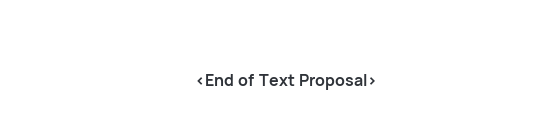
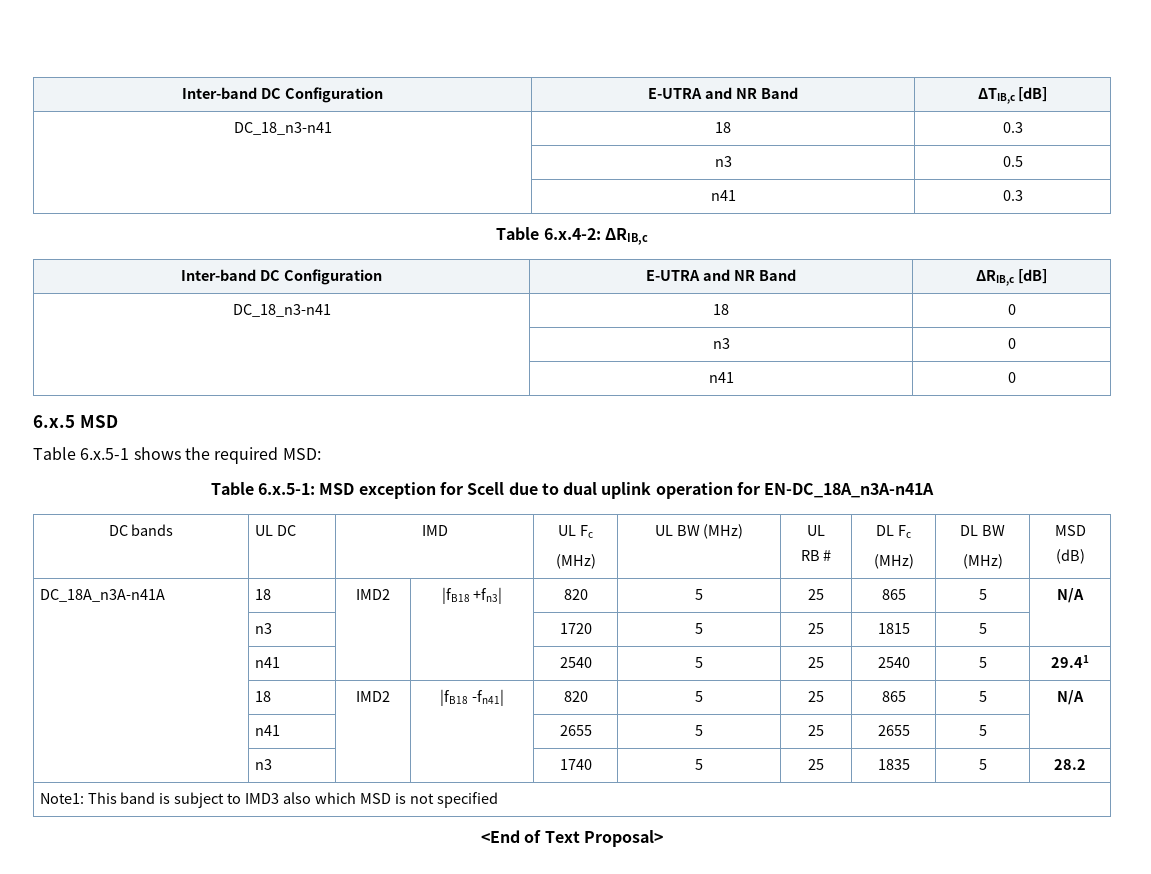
+ Inter-band DC Configuration | E-UTRA and NR Band | ΔTIB,c [dB]
+ DC_18_n3-n41 | 18 | 0.3
+ | n3 | 0.5
+ | n41 | 0.3
+ Table 6.x.4-2: ΔRIB,c
+ Inter-band DC Configuration | E-UTRA and NR Band | ΔRIB,c [dB]
+ DC_18_n3-n41 | 18 | 0
+ | n3 | 0
+ | n41 | 0
+ 6.x.5 MSD
+ Table 6.x.5-1 shows the required MSD:
+ Table 6.x.5-1: MSD exception for Scell due to dual uplink operation for EN-DC_18A_n3A-n41A
+ DC bands | UL DC | IMD | UL Fc
+ (MHz) | UL BW (MHz) | UL
+ RB # | DL Fc
+ (MHz) | DL BW
+ (MHz) | MSD
+ (dB)
+ DC_18A_n3A-n41A | 18 | IMD2 | |fB18 +fn3| | 820 | 5 | 25 | 865 | 5 | N/A
+ | n3 | | | 1720 | 5 | 25 | 1815 | 5 |
+ | n41 | | | 2540 | 5 | 25 | 2540 | 5 | 29.41
+ | 18 | IMD2 | |fB18 -fn41| | 820 | 5 | 25 | 865 | 5 | N/A
+ | n41 | | | 2655 | 5 | 25 | 2655 | 5 |
+ | n3 | | | 1740 | 5 | 25 | 1835 | 5 | 28.2
+ Note1: This band is subject to IMD3 also which MSD is not specified

